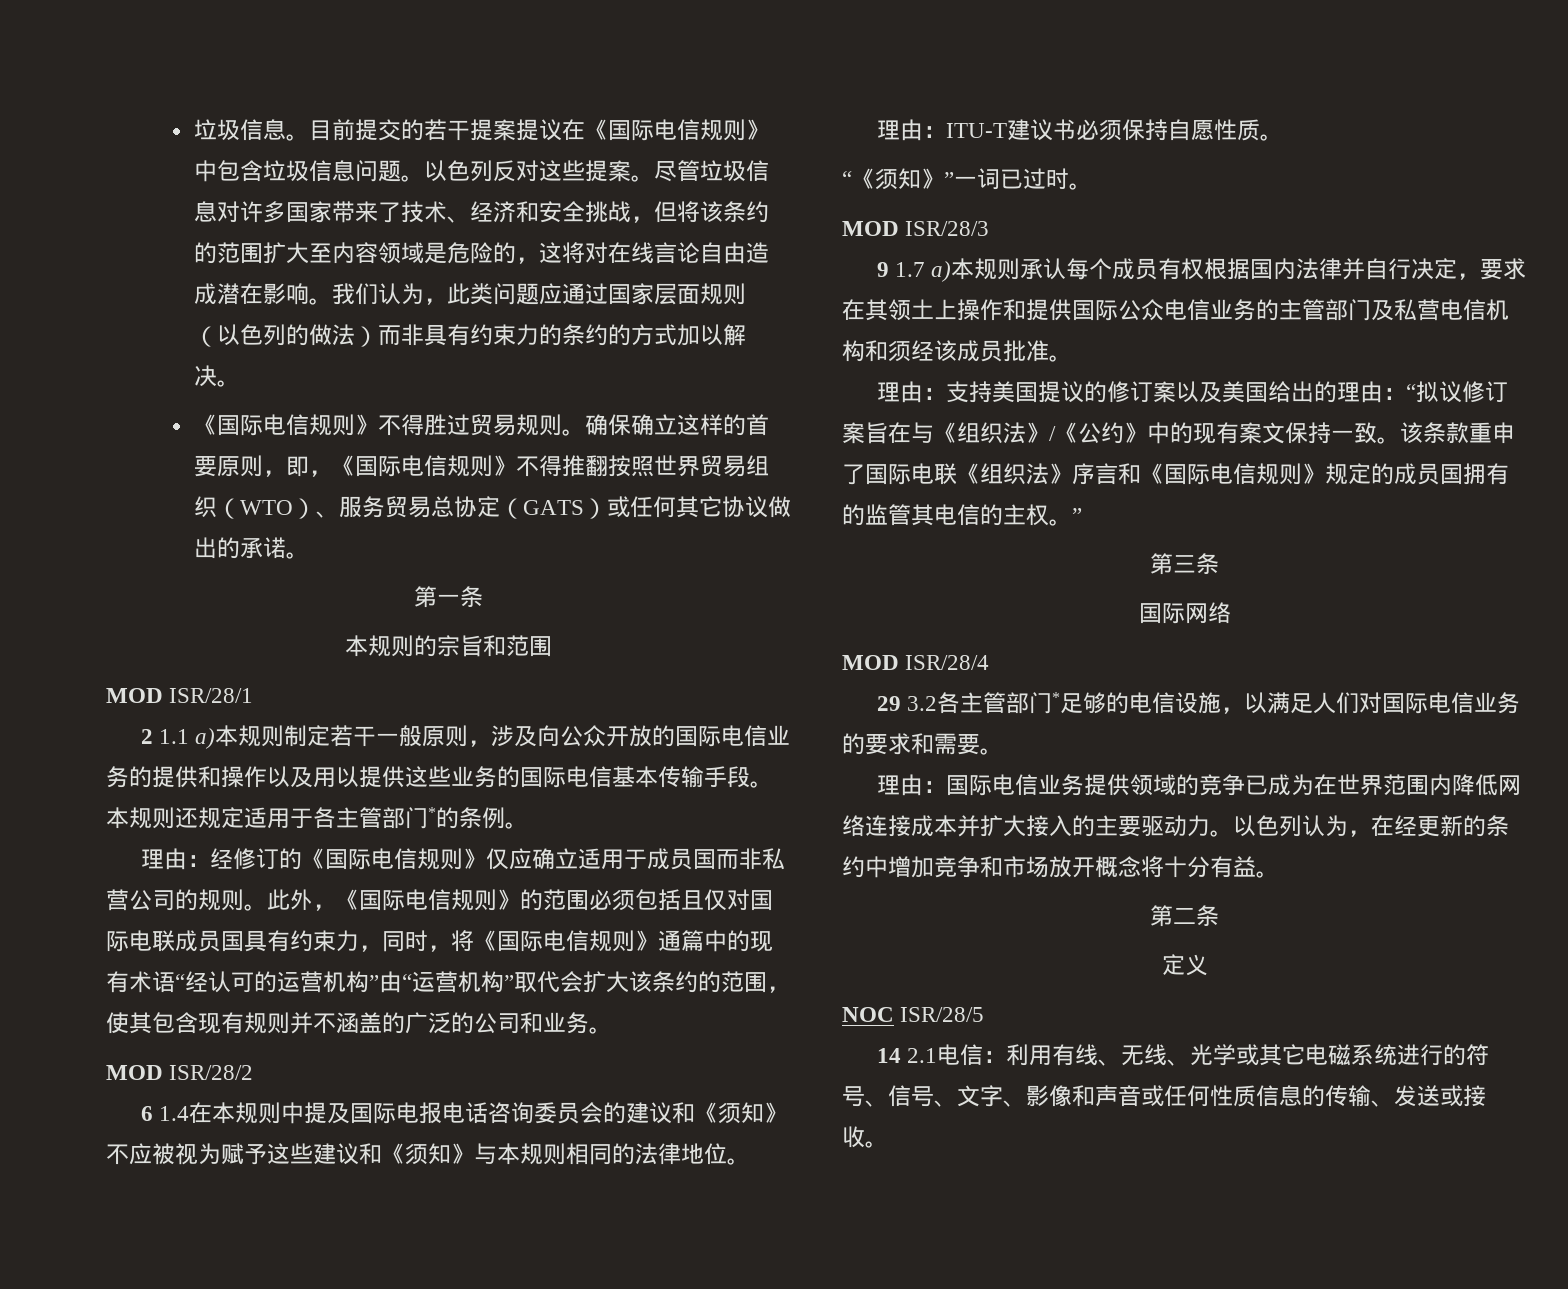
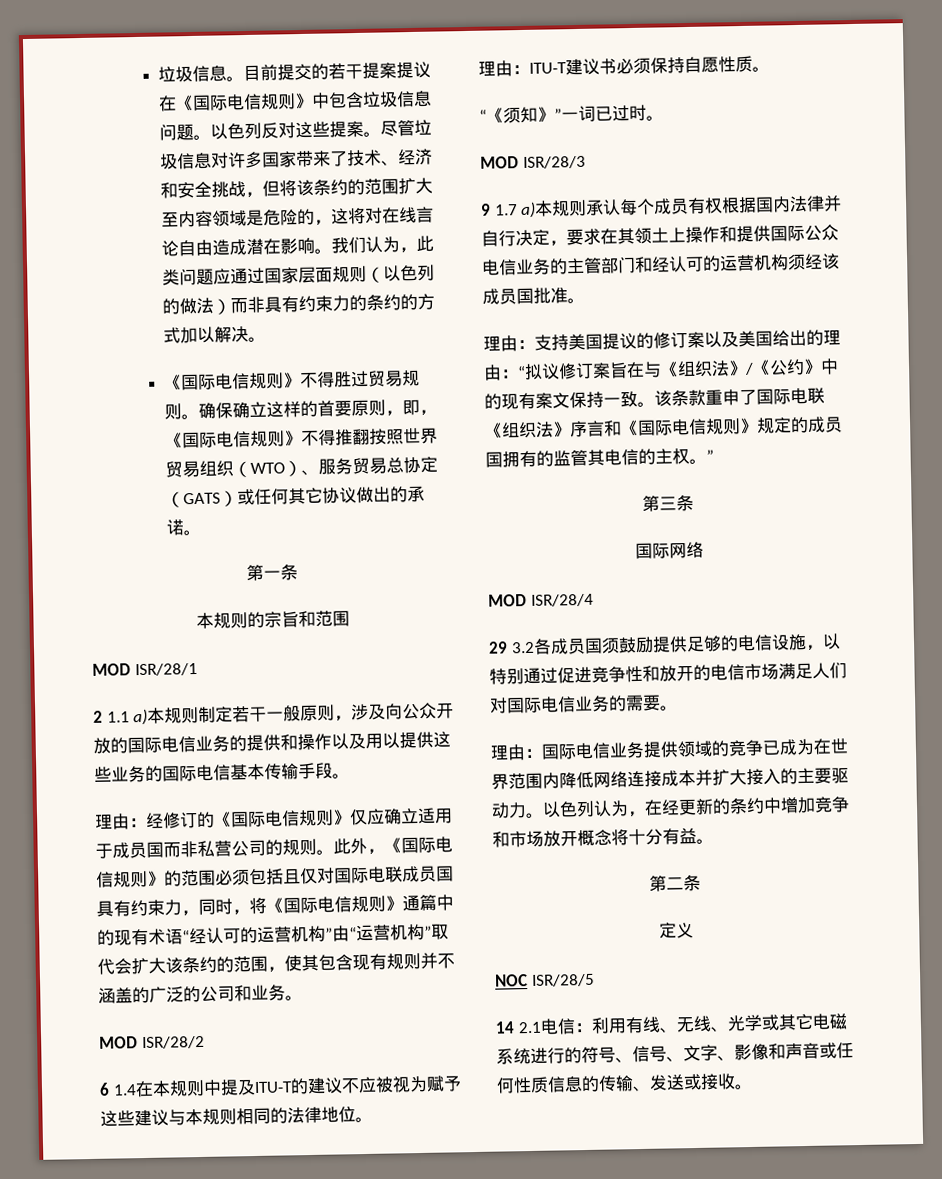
- 本规则还规定适用于各主管部门*的条例。
- 6 1.4在本规则中提及国际电报电话咨询委员会的建议和《须知》不应被视为赋予这些建议和《须知》与本规则相同的法律地位。
+ 6 1.4在本规则中提及ITU-T的建议不应被视为赋予这些建议与本规则相同的法律地位。
- 9 1.7 a)本规则承认每个成员有权根据国内法律并自行决定，要求在其领土上操作和提供国际公众电信业务的主管部门及私营电信机构和须经该成员批准。
+ 9 1.7 a)本规则承认每个成员有权根据国内法律并自行决定，要求在其领土上操作和提供国际公众电信业务的主管部门和经认可的运营机构须经该成员国批准。
- 29 3.2各主管部门*足够的电信设施，以满足人们对国际电信业务的要求和需要。
+ 29 3.2各成员国须鼓励提供足够的电信设施，以特别通过促进竞争性和放开的电信市场满足人们对国际电信业务的需要。

